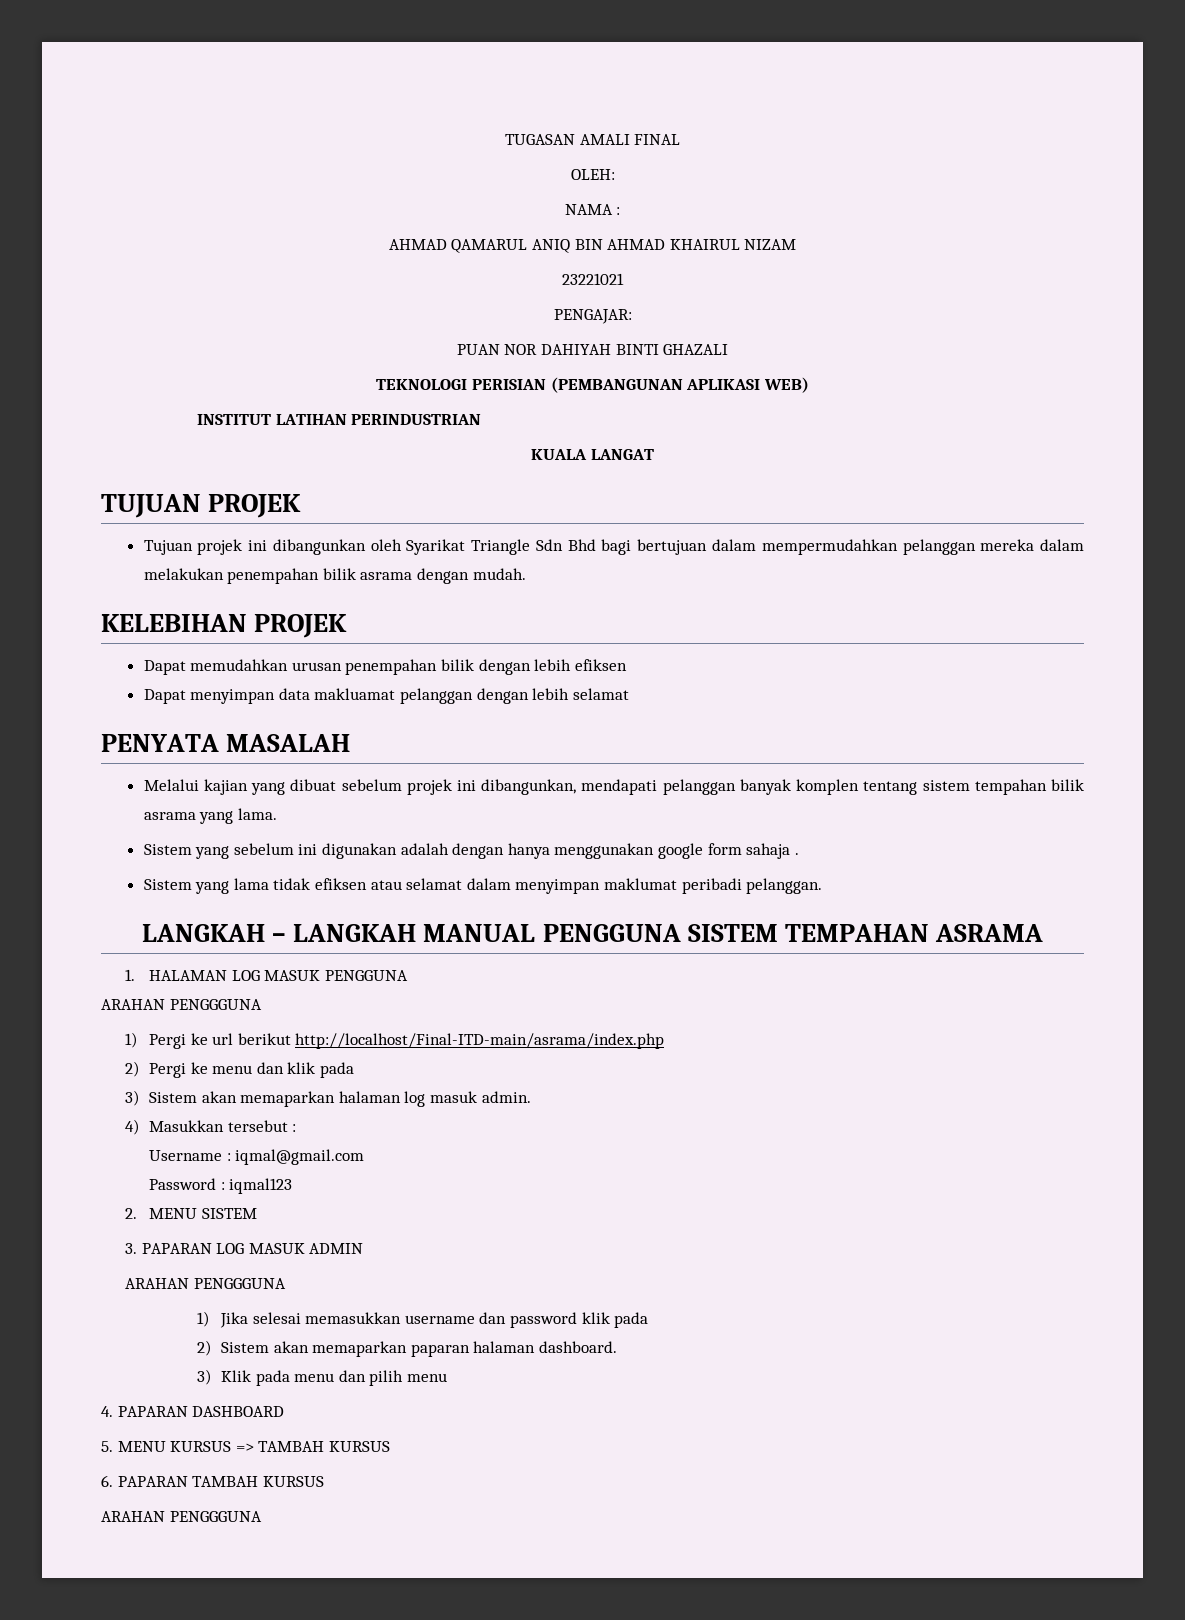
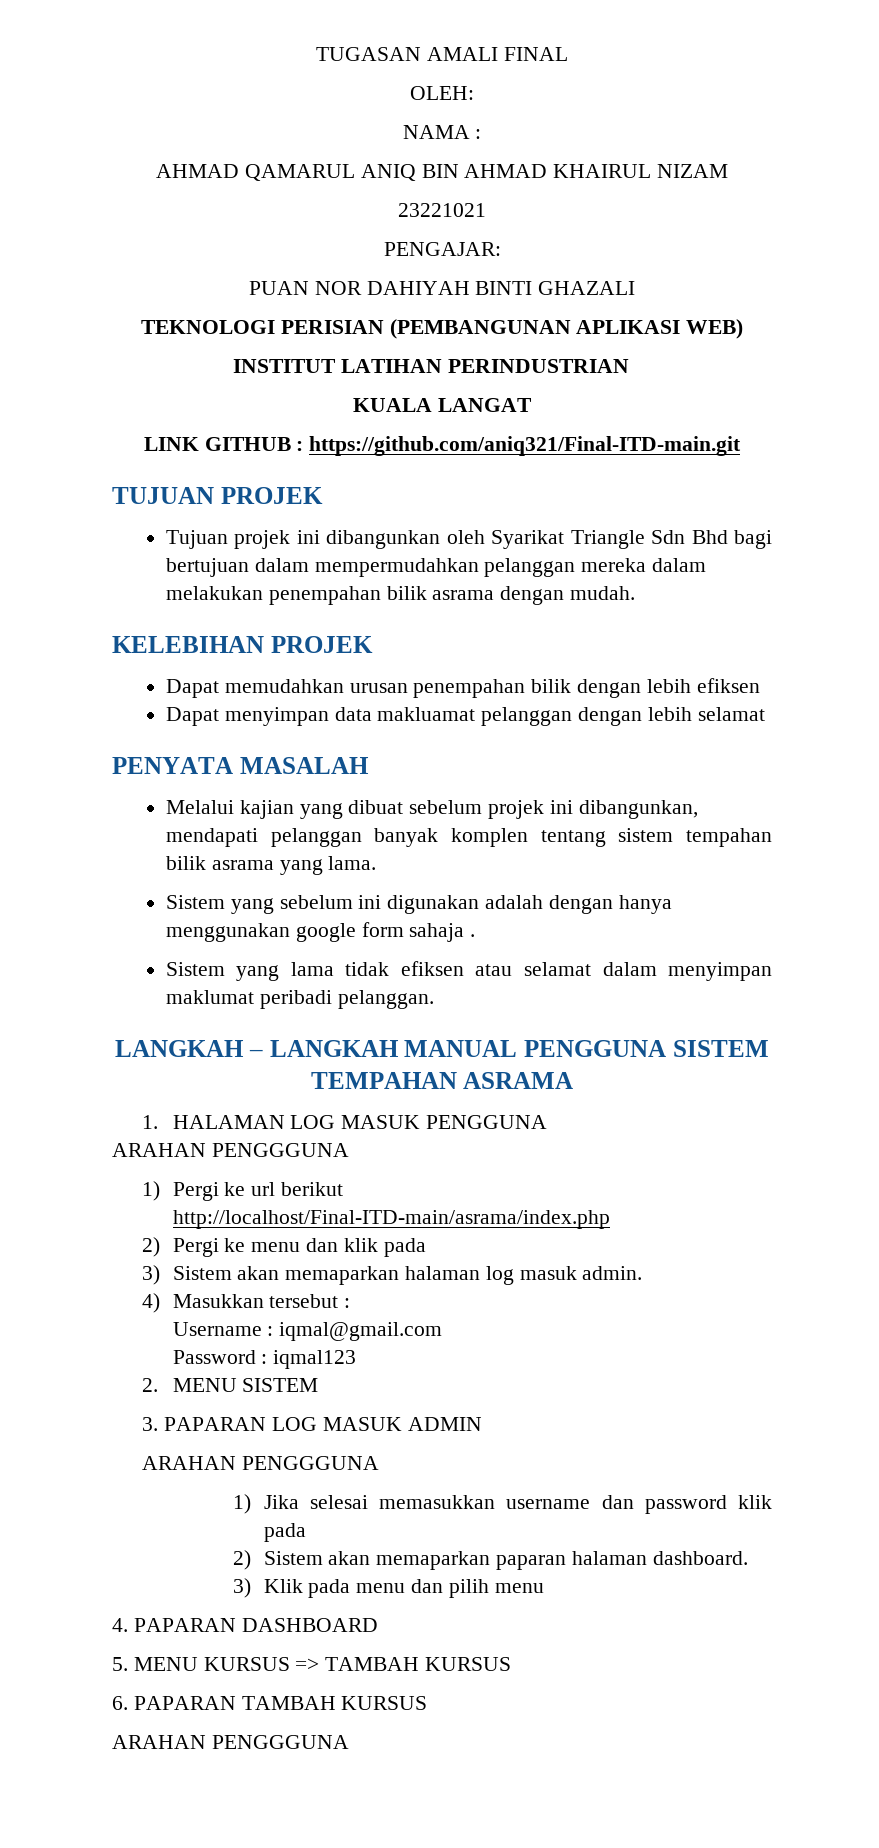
+ LINK GITHUB : https://github.com/aniq321/Final-ITD-main.git

